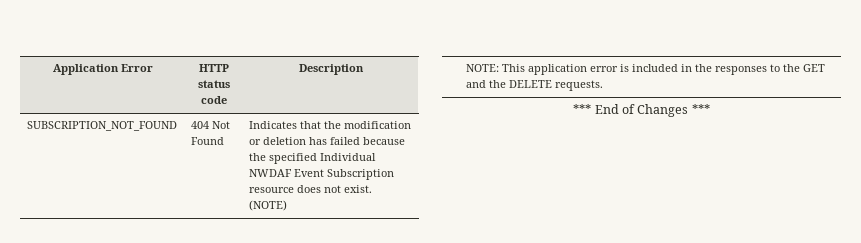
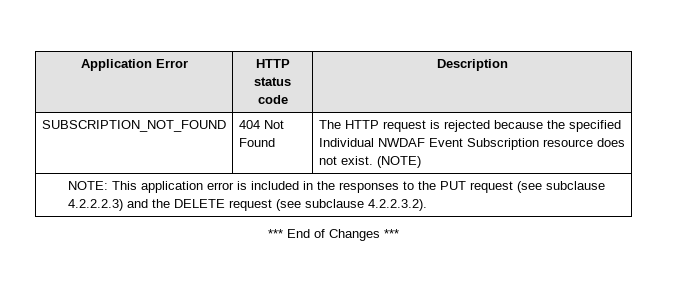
- SUBSCRIPTION_NOT_FOUND | 404 Not Found | Indicates that the modification or deletion has failed because the specified Individual NWDAF Event Subscription resource does not exist. (NOTE)
+ SUBSCRIPTION_NOT_FOUND | 404 Not Found | The HTTP request is rejected because the specified Individual NWDAF Event Subscription resource does not exist. (NOTE)
- NOTE: This application error is included in the responses to the GET and the DELETE requests.
+ NOTE: This application error is included in the responses to the PUT request (see subclause 4.2.2.2.3) and the DELETE request (see subclause 4.2.2.3.2).

